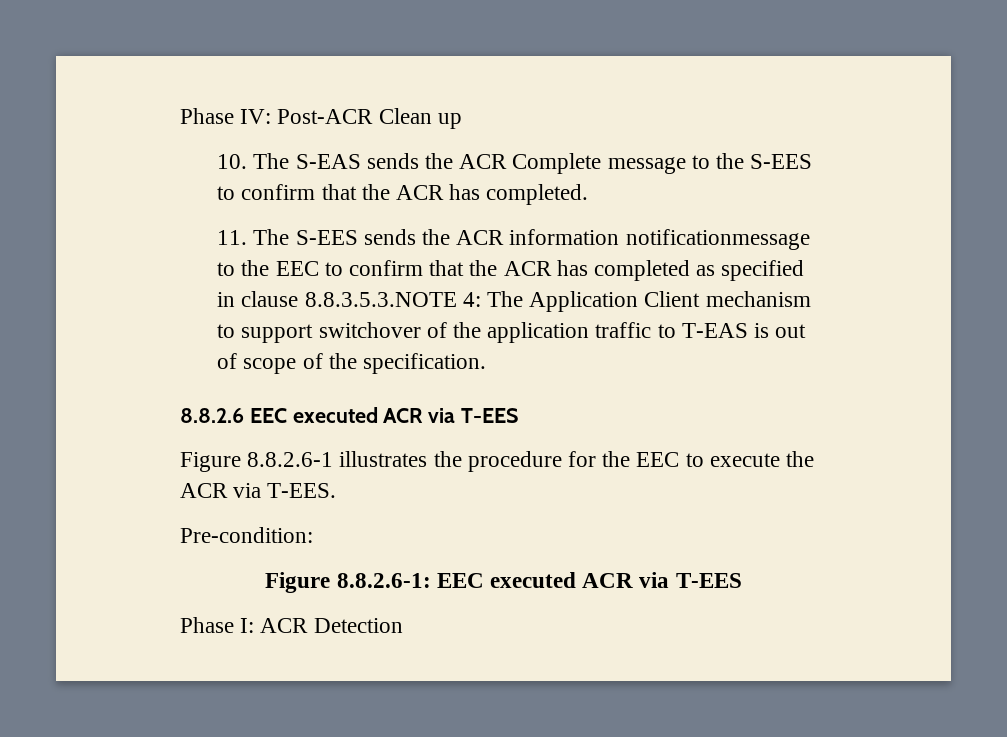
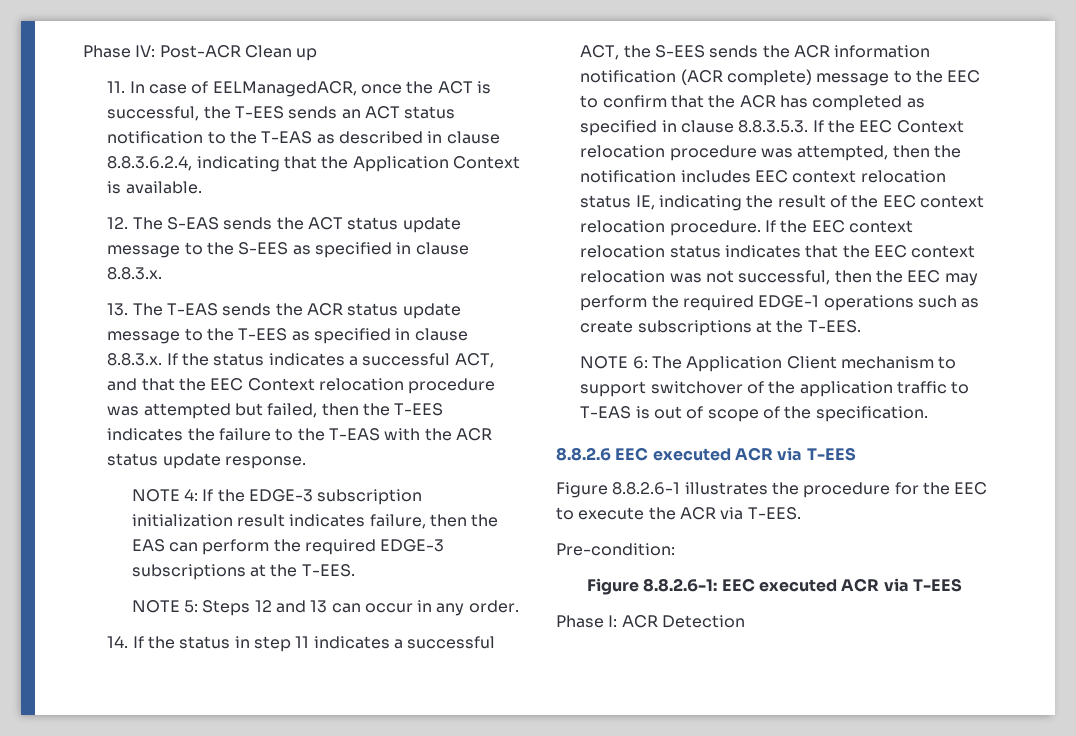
- 10. The S-EAS sends the ACR Complete message to the S-EES to confirm that the ACR has completed.
- 11. The S-EES sends the ACR information notificationmessage to the EEC to confirm that the ACR has completed as specified in clause 8.8.3.5.3.NOTE 4: The Application Client mechanism to support switchover of the application traffic to T-EAS is out of scope of the specification.
+ 11. In case of EELManagedACR, once the ACT is successful, the T-EES sends an ACT status notification to the T-EAS as described in clause 8.8.3.6.2.4, indicating that the Application Context is available.
+ 12. The S-EAS sends the ACT status update message to the S-EES as specified in clause 8.8.3.x.
+ 13. The T-EAS sends the ACR status update message to the T-EES as specified in clause 8.8.3.x. If the status indicates a successful ACT, and that the EEC Context relocation procedure was attempted but failed, then the T-EES indicates the failure to the T-EAS with the ACR status update response.
+ NOTE 4: If the EDGE-3 subscription initialization result indicates failure, then the EAS can perform the required EDGE-3 subscriptions at the T-EES.
+ NOTE 5: Steps 12 and 13 can occur in any order.
+ 14. If the status in step 11 indicates a successful ACT, the S-EES sends the ACR information notification (ACR complete) message to the EEC to confirm that the ACR has completed as specified in clause 8.8.3.5.3. If the EEC Context relocation procedure was attempted, then the notification includes EEC context relocation status IE, indicating the result of the EEC context relocation procedure. If the EEC context relocation status indicates that the EEC context relocation was not successful, then the EEC may perform the required EDGE-1 operations such as create subscriptions at the T-EES.
+ NOTE 6: The Application Client mechanism to support switchover of the application traffic to T-EAS is out of scope of the specification.

